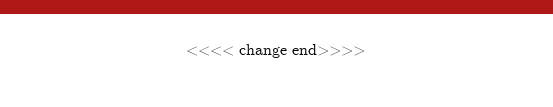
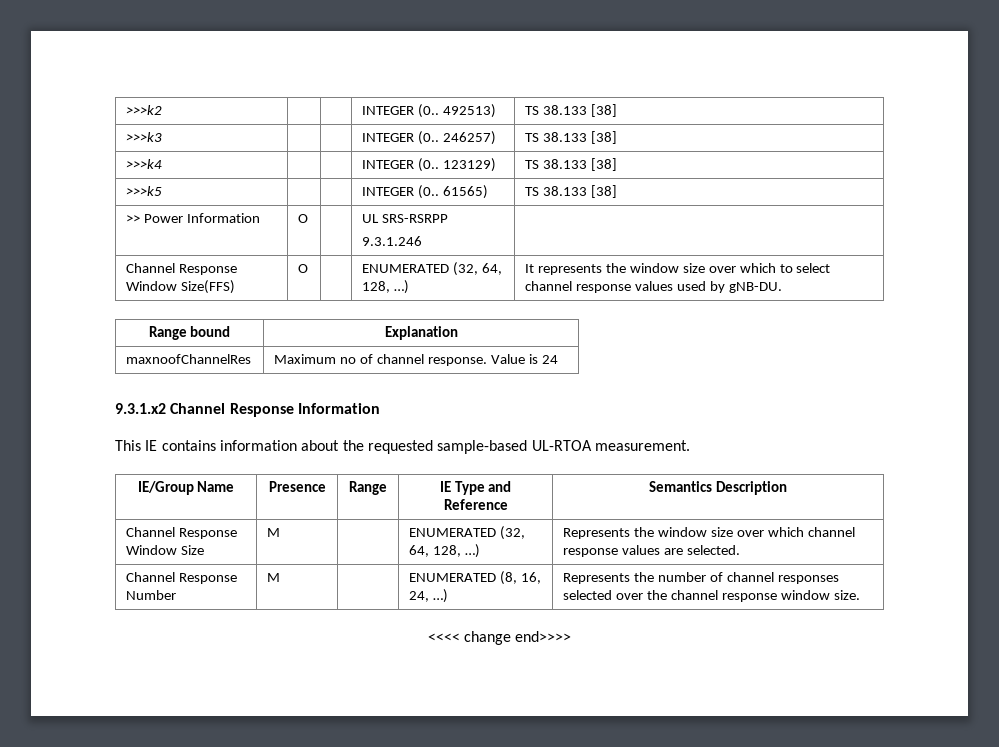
+ >>>k2 | | | INTEGER (0.. 492513) | TS 38.133 [38]
+ >>>k3 | | | INTEGER (0.. 246257) | TS 38.133 [38]
+ >>>k4 | | | INTEGER (0.. 123129) | TS 38.133 [38]
+ >>>k5 | | | INTEGER (0.. 61565) | TS 38.133 [38]
+ >> Power Information | O | | UL SRS-RSRPP
+ 9.3.1.246 |
+ Channel Response Window Size(FFS) | O | | ENUMERATED (32, 64, 128, …) | It represents the window size over which to select channel response values used by gNB-DU.
+ Range bound | Explanation
+ maxnoofChannelRes | Maximum no of channel response. Value is 24
+ 9.3.1.x2 Channel Response Information
+ This IE contains information about the requested sample-based UL-RTOA measurement.
+ IE/Group Name | Presence | Range | IE Type and Reference | Semantics Description
+ Channel Response Window Size | M | | ENUMERATED (32, 64, 128, …) | Represents the window size over which channel response values are selected.
+ Channel Response Number | M | | ENUMERATED (8, 16, 24, …) | Represents the number of channel responses selected over the channel response window size.

